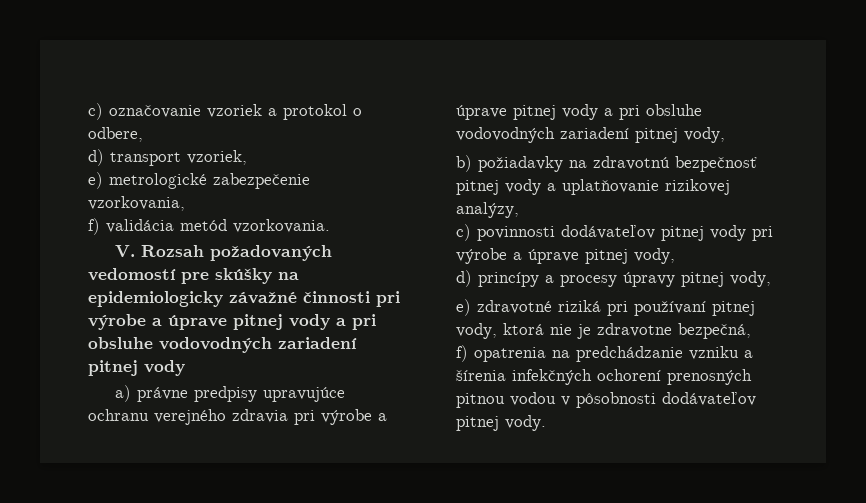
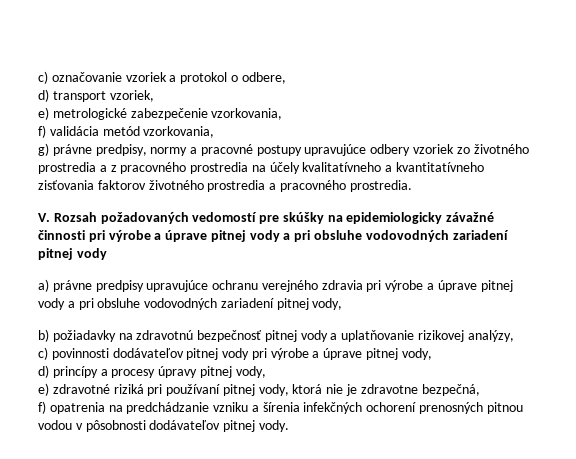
- f) validácia metód vzorkovania.
+ f) validácia metód vzorkovania,
+ g) právne predpisy, normy a pracovné postupy upravujúce odbery vzoriek zo životného prostredia a z pracovného prostredia na účely kvalitatívneho a kvantitatívneho zisťovania faktorov životného prostredia a pracovného prostredia.

